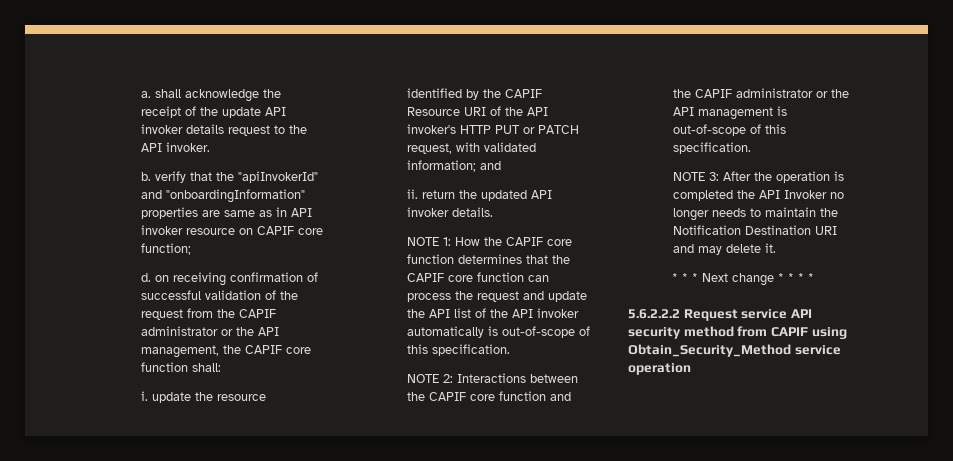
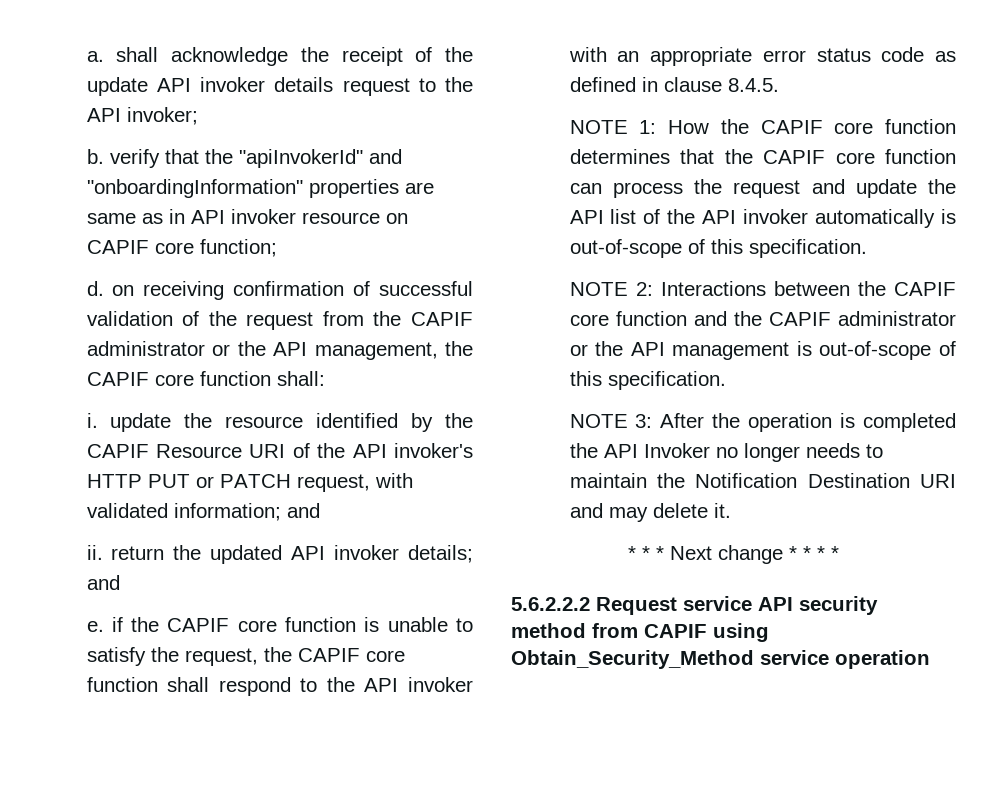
- a. shall acknowledge the receipt of the update API invoker details request to the API invoker.
+ a. shall acknowledge the receipt of the update API invoker details request to the API invoker;
- ii. return the updated API invoker details.
+ ii. return the updated API invoker details; and
+ e. if the CAPIF core function is unable to satisfy the request, the CAPIF core function shall respond to the API invoker with an appropriate error status code as defined in clause 8.4.5.

